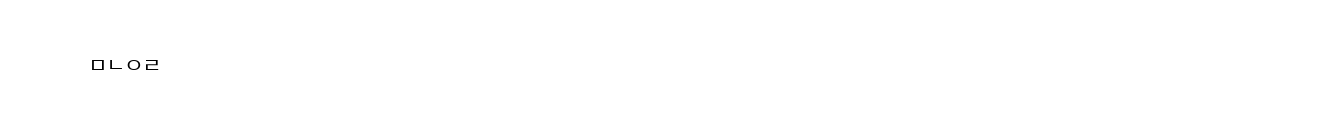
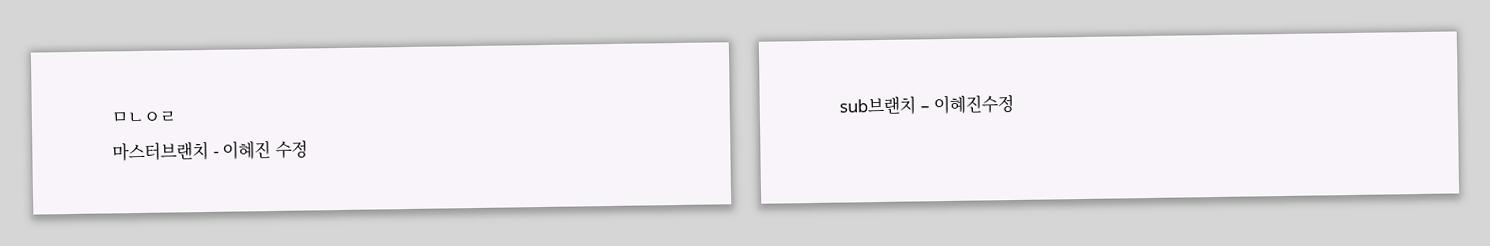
+ 마스터브랜치 - 이혜진 수정
+ sub브랜치 – 이혜진수정

